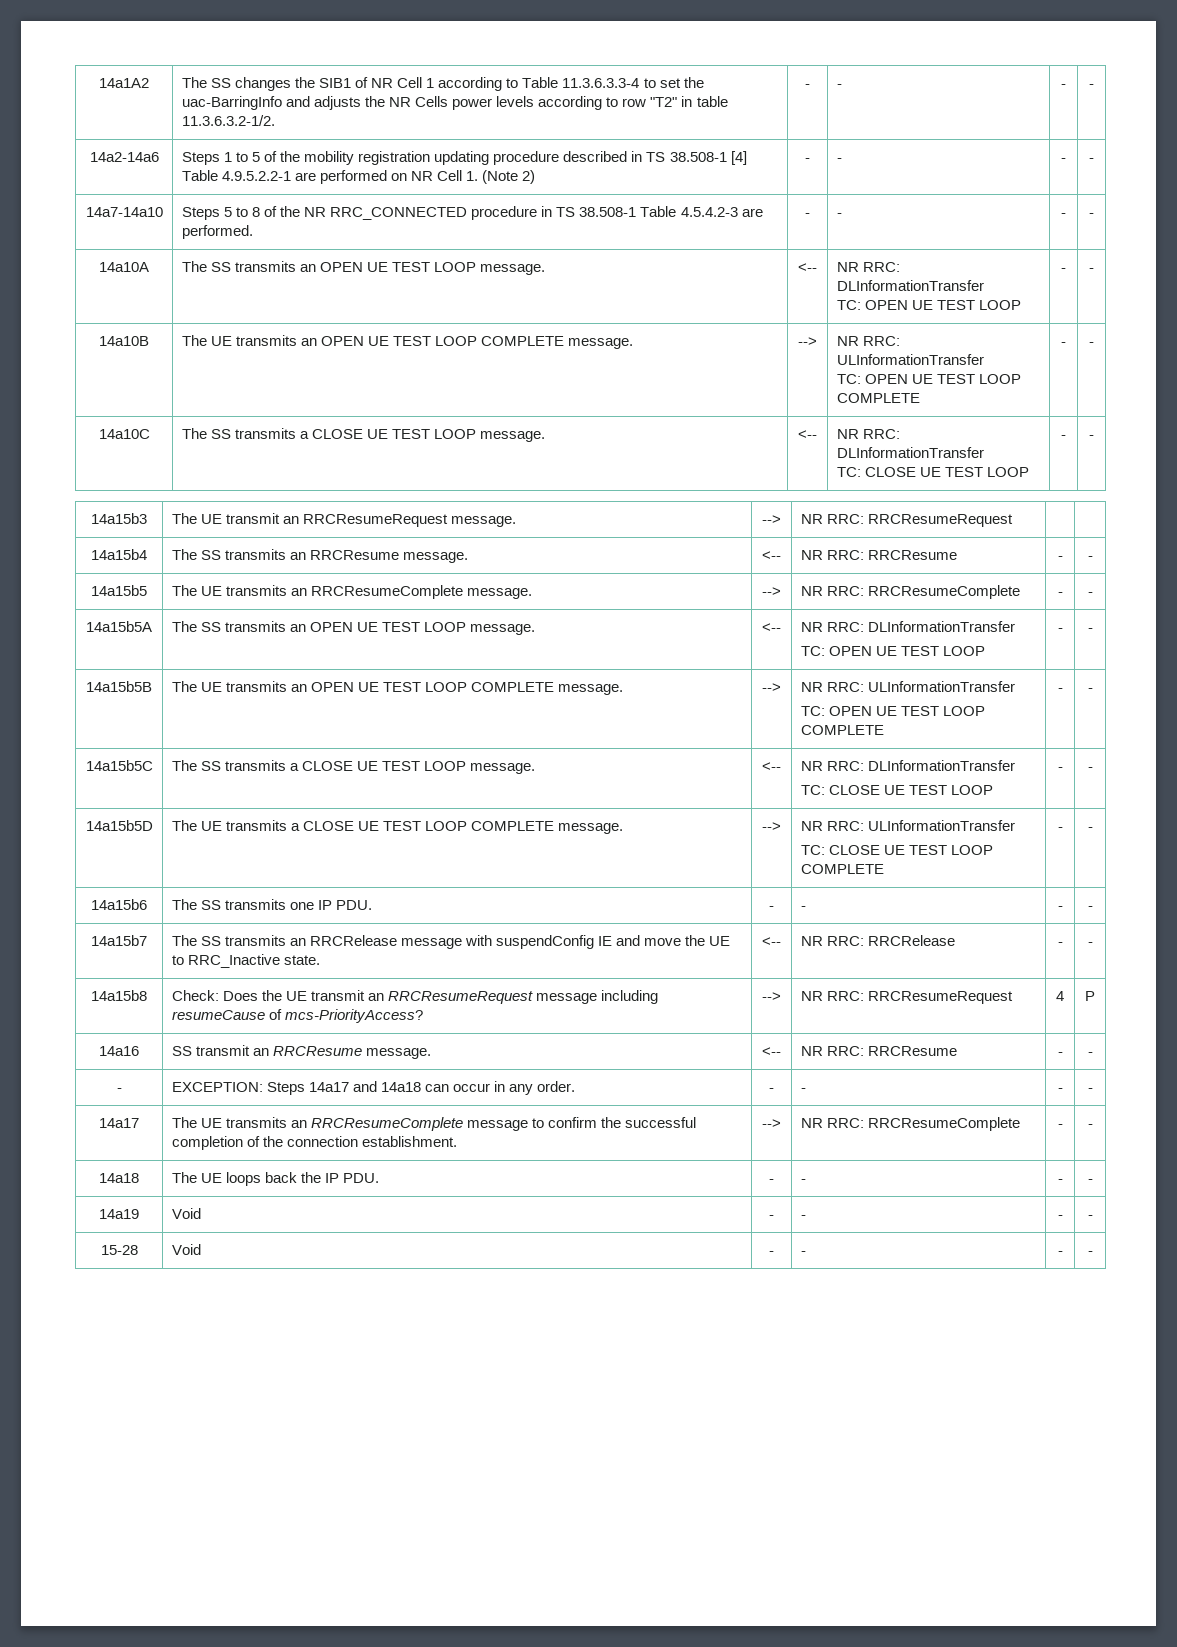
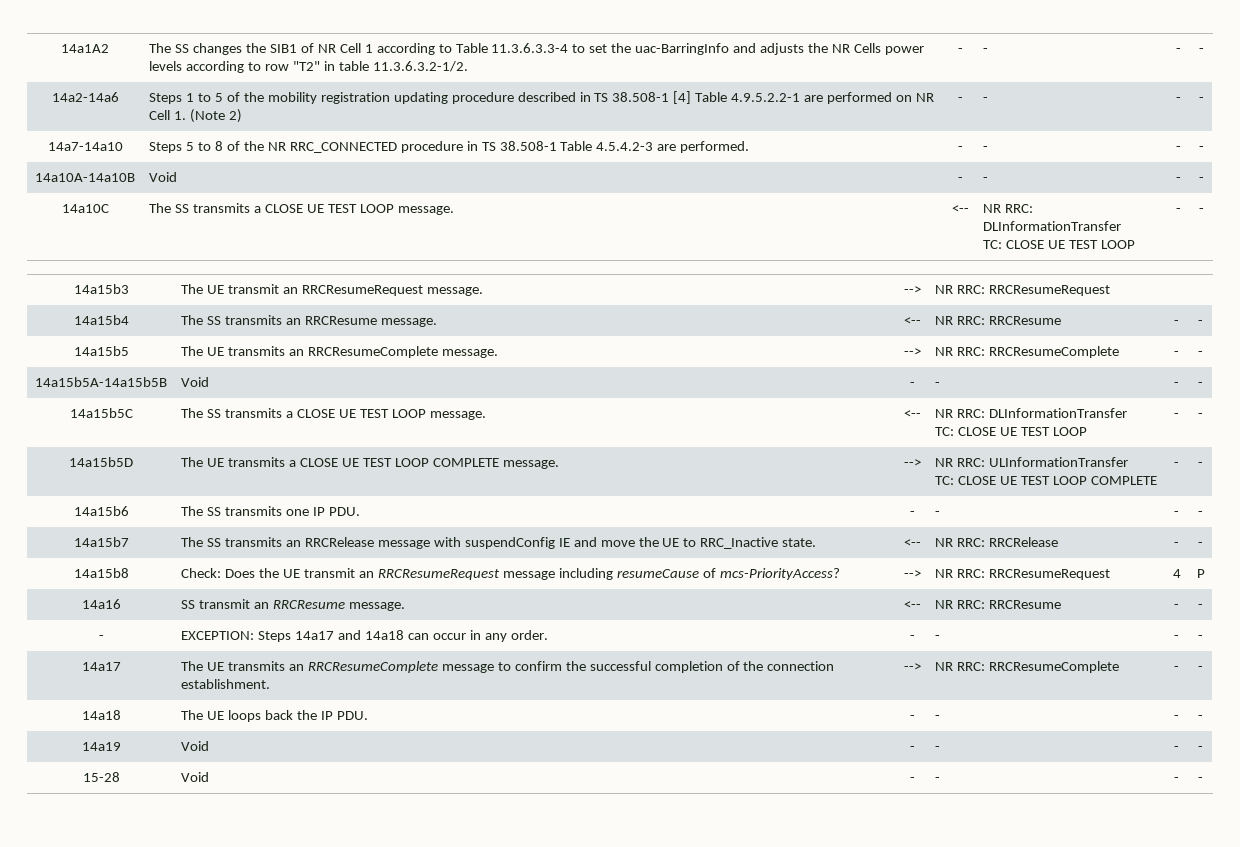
- 14a10A | The SS transmits an OPEN UE TEST LOOP message. | <-- | NR RRC: DLInformationTransfer
- TC: OPEN UE TEST LOOP | - | -
- 14a10B | The UE transmits an OPEN UE TEST LOOP COMPLETE message. | --> | NR RRC: ULInformationTransfer
- TC: OPEN UE TEST LOOP COMPLETE | - | -
+ 14a10A-14a10B | Void | - | - | - | -
- 14a15b5A | The SS transmits an OPEN UE TEST LOOP message. | <-- | NR RRC: DLInformationTransfer
- TC: OPEN UE TEST LOOP | - | -
- 14a15b5B | The UE transmits an OPEN UE TEST LOOP COMPLETE message. | --> | NR RRC: ULInformationTransfer
- TC: OPEN UE TEST LOOP COMPLETE | - | -
+ 14a15b5A-14a15b5B | Void | - | - | - | -

